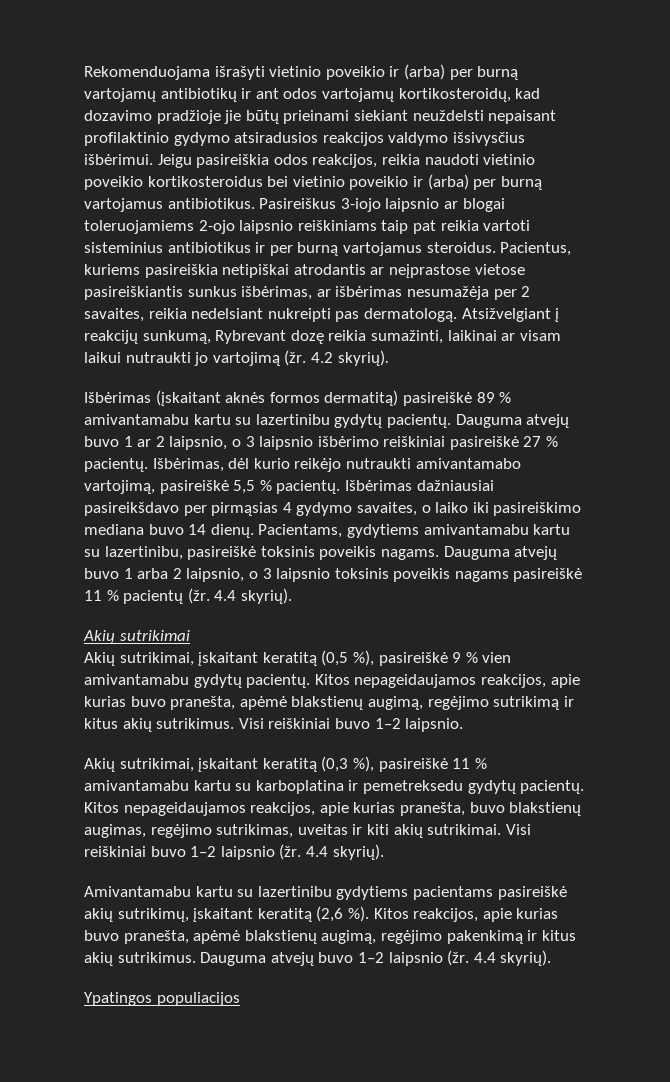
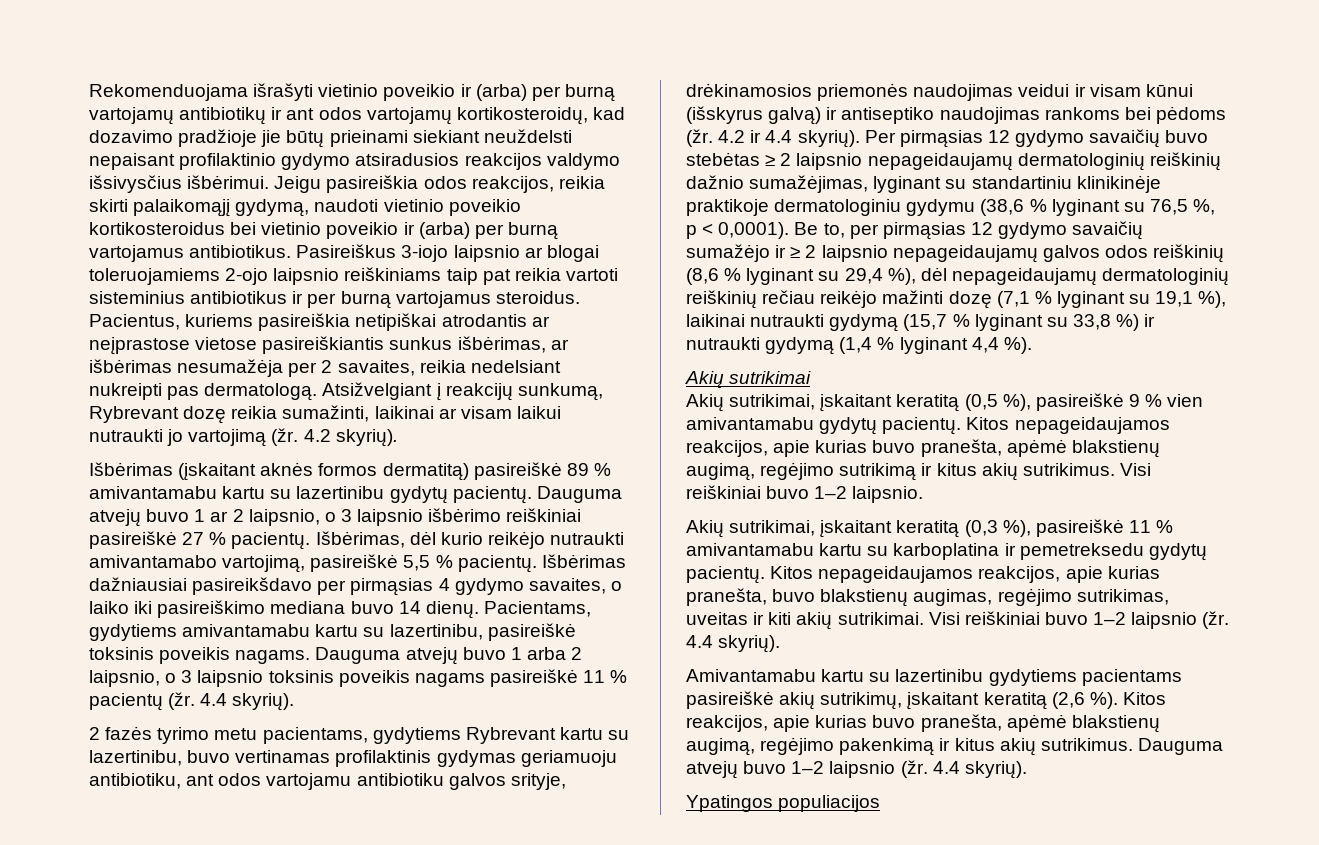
- Jeigu pasireiškia odos reakcijos, reikia naudoti vietinio poveikio kortikosteroidus bei vietinio poveikio ir (arba) per burną vartojamus antibiotikus.
+ Jeigu pasireiškia odos reakcijos, reikia skirti palaikomąjį gydymą, naudoti vietinio poveikio kortikosteroidus bei vietinio poveikio ir (arba) per burną vartojamus antibiotikus.
+ 2 fazės tyrimo metu pacientams, gydytiems Rybrevant kartu su lazertinibu, buvo vertinamas profilaktinis gydymas geriamuoju antibiotiku, ant odos vartojamu antibiotiku galvos srityje, drėkinamosios priemonės naudojimas veidui ir visam kūnui (išskyrus galvą) ir antiseptiko naudojimas rankoms bei pėdoms (žr. 4.2 ir 4.4 skyrių). Per pirmąsias 12 gydymo savaičių buvo stebėtas ≥ 2 laipsnio nepageidaujamų dermatologinių reiškinių dažnio sumažėjimas, lyginant su standartiniu klinikinėje praktikoje dermatologiniu gydymu (38,6 % lyginant su 76,5 %, p < 0,0001). Be to, per pirmąsias 12 gydymo savaičių sumažėjo ir ≥ 2 laipsnio nepageidaujamų galvos odos reiškinių (8,6 % lyginant su 29,4 %), dėl nepageidaujamų dermatologinių reiškinių rečiau reikėjo mažinti dozę (7,1 % lyginant su 19,1 %), laikinai nutraukti gydymą (15,7 % lyginant su 33,8 %) ir nutraukti gydymą (1,4 % lyginant 4,4 %).

